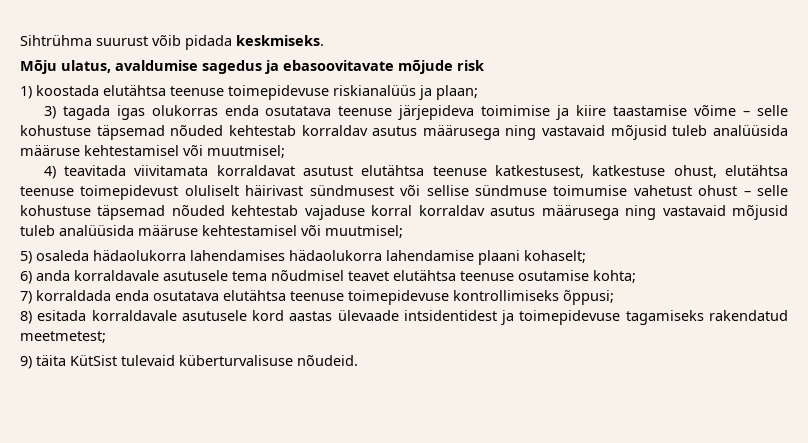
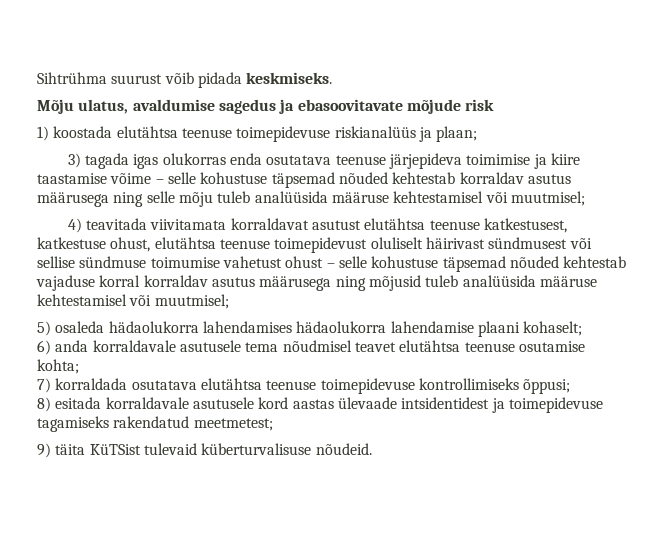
- 3) tagada igas olukorras enda osutatava teenuse järjepideva toimimise ja kiire taastamise võime – selle kohustuse täpsemad nõuded kehtestab korraldav asutus määrusega ning vastavaid mõjusid tuleb analüüsida määruse kehtestamisel või muutmisel;
+ 3) tagada igas olukorras enda osutatava teenuse järjepideva toimimise ja kiire taastamise võime – selle kohustuse täpsemad nõuded kehtestab korraldav asutus määrusega ning selle mõju tuleb analüüsida määruse kehtestamisel või muutmisel;
- 4) teavitada viivitamata korraldavat asutust elutähtsa teenuse katkestusest, katkestuse ohust, elutähtsa teenuse toimepidevust oluliselt häirivast sündmusest või sellise sündmuse toimumise vahetust ohust – selle kohustuse täpsemad nõuded kehtestab vajaduse korral korraldav asutus määrusega ning vastavaid mõjusid tuleb analüüsida määruse kehtestamisel või muutmisel;
+ 4) teavitada viivitamata korraldavat asutust elutähtsa teenuse katkestusest, katkestuse ohust, elutähtsa teenuse toimepidevust oluliselt häirivast sündmusest või sellise sündmuse toimumise vahetust ohust – selle kohustuse täpsemad nõuded kehtestab vajaduse korral korraldav asutus määrusega ning mõjusid tuleb analüüsida määruse kehtestamisel või muutmisel;
- 7) korraldada enda osutatava elutähtsa teenuse toimepidevuse kontrollimiseks õppusi;
+ 7) korraldada osutatava elutähtsa teenuse toimepidevuse kontrollimiseks õppusi;
- 9) täita KütSist tulevaid küberturvalisuse nõudeid.
+ 9) täita KüTSist tulevaid küberturvalisuse nõudeid.

